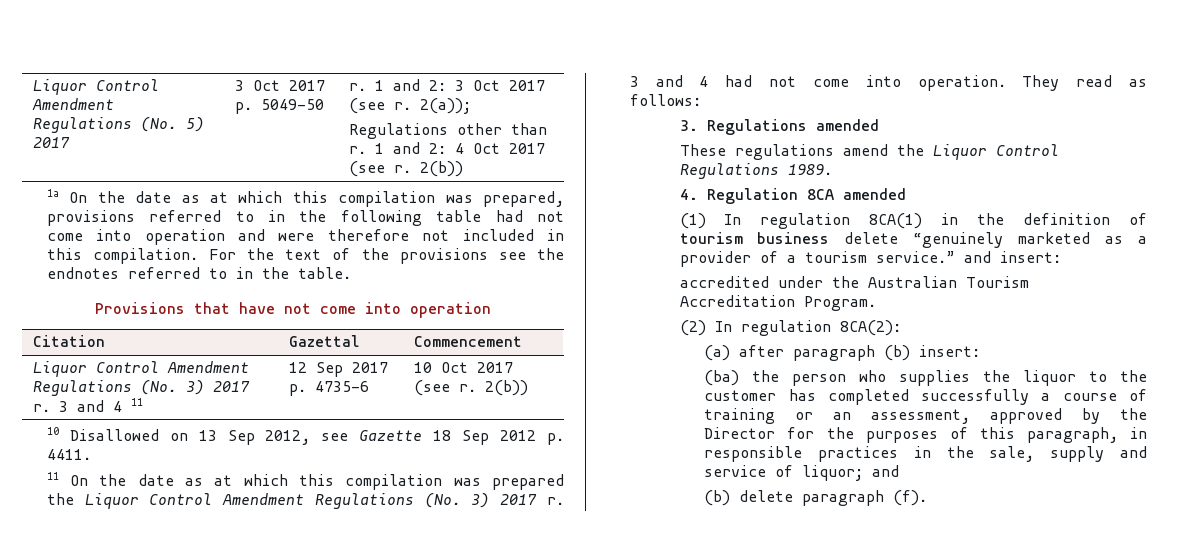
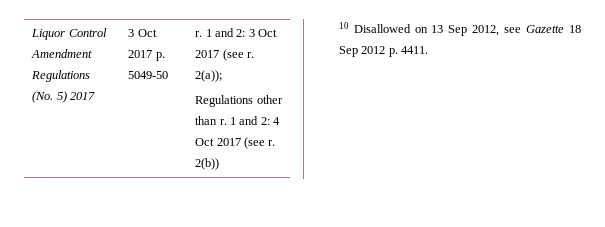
- 1a On the date as at which this compilation was prepared, provisions referred to in the following table had not come into operation and were therefore not included in this compilation. For the text of the provisions see the endnotes referred to in the table.
- Provisions that have not come into operation
- Citation | Gazettal | Commencement
- Liquor Control Amendment Regulations (No. 3) 2017 r. 3 and 4 11 | 12 Sep 2017 p. 4735-6 | 10 Oct 2017 (see r. 2(b))
- 11 On the date as at which this compilation was prepared the Liquor Control Amendment Regulations (No. 3) 2017 r. 3 and 4 had not come into operation. They read as follows:
- 3. Regulations amended
- These regulations amend the Liquor Control Regulations 1989.
- 4. Regulation 8CA amended
- (1) In regulation 8CA(1) in the definition of tourism business delete “genuinely marketed as a provider of a tourism service.” and insert:
- accredited under the Australian Tourism Accreditation Program.
- (2) In regulation 8CA(2):
- (a) after paragraph (b) insert:
- (ba) the person who supplies the liquor to the customer has completed successfully a course of training or an assessment, approved by the Director for the purposes of this paragraph, in responsible practices in the sale, supply and service of liquor; and
- (b) delete paragraph (f).

